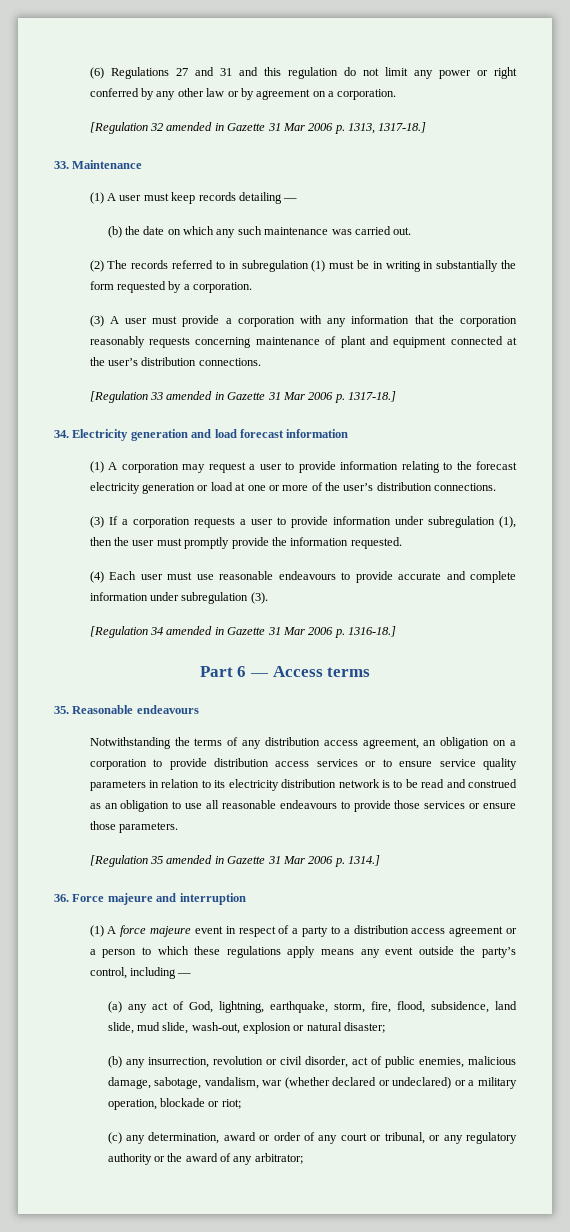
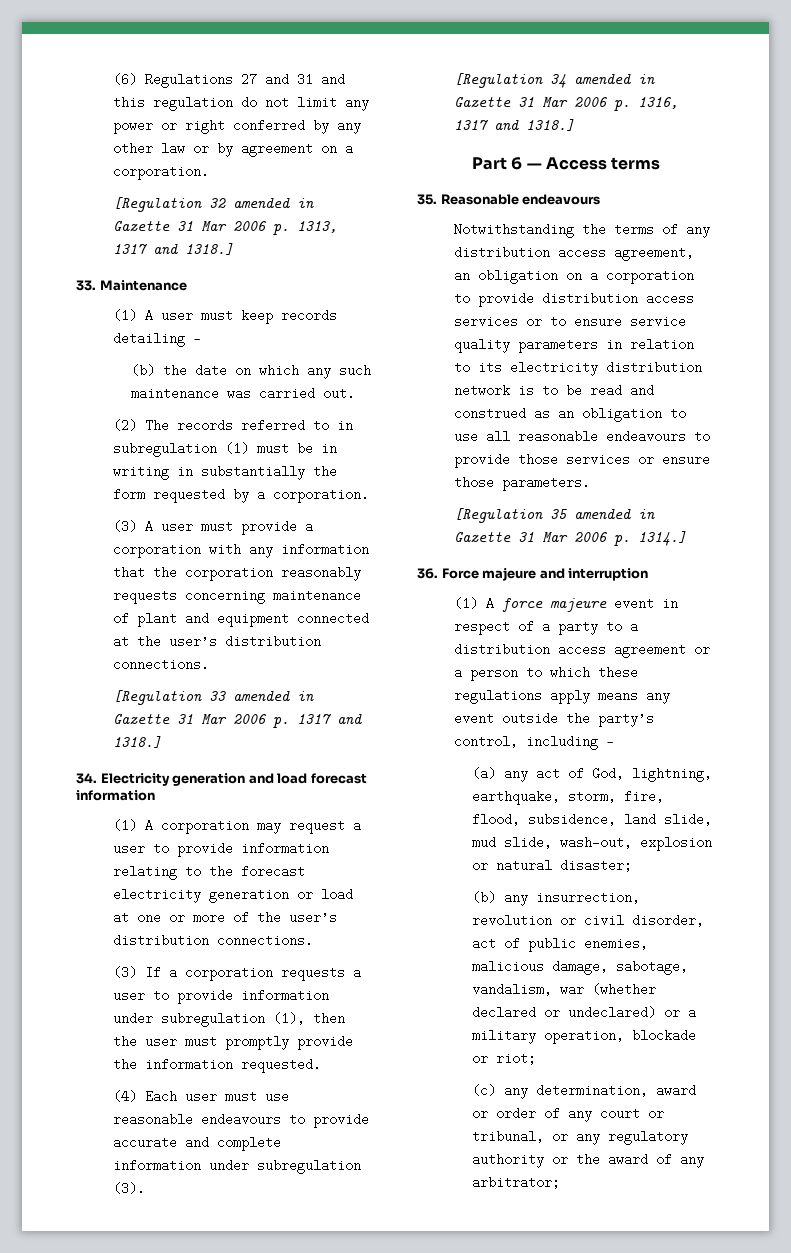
- [Regulation 32 amended in Gazette 31 Mar 2006 p. 1313, 1317-18.]
+ [Regulation 32 amended in Gazette 31 Mar 2006 p. 1313, 1317 and 1318.]
- [Regulation 33 amended in Gazette 31 Mar 2006 p. 1317-18.]
+ [Regulation 33 amended in Gazette 31 Mar 2006 p. 1317 and 1318.]
- [Regulation 34 amended in Gazette 31 Mar 2006 p. 1316-18.]
+ [Regulation 34 amended in Gazette 31 Mar 2006 p. 1316, 1317 and 1318.]

